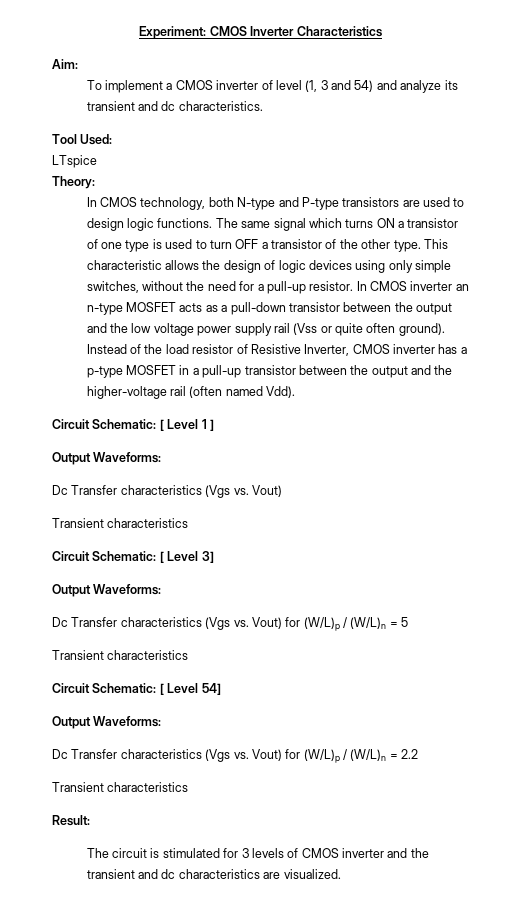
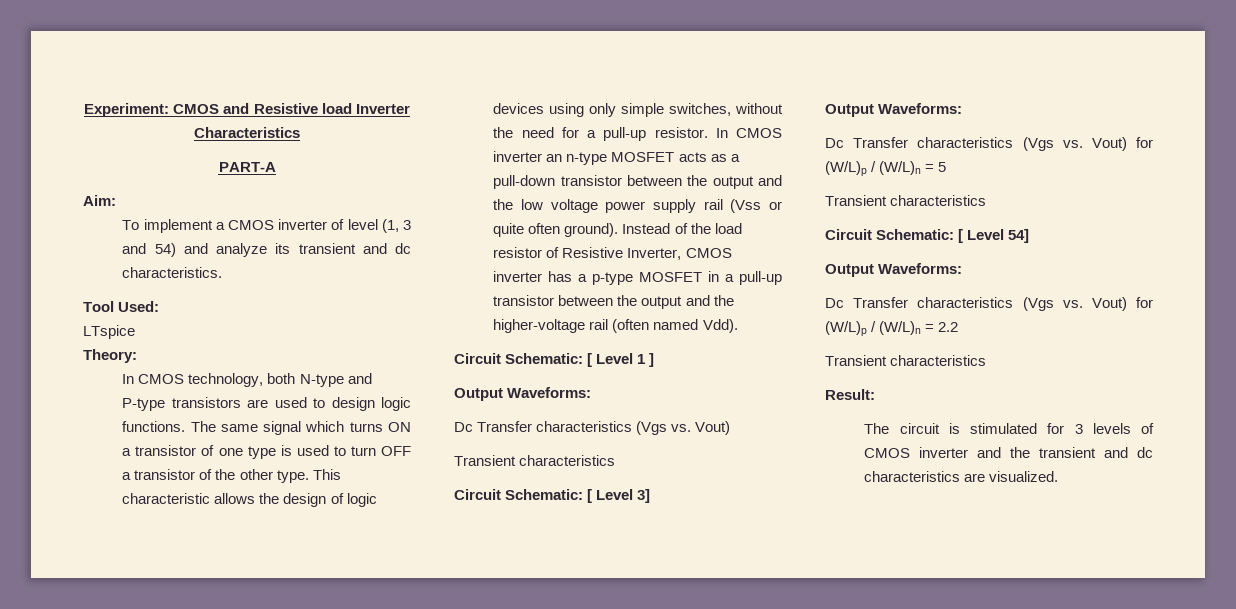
- Experiment: CMOS Inverter Characteristics
+ Experiment: CMOS and Resistive load Inverter Characteristics
+ PART-A

